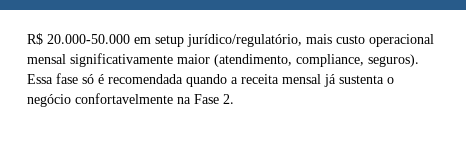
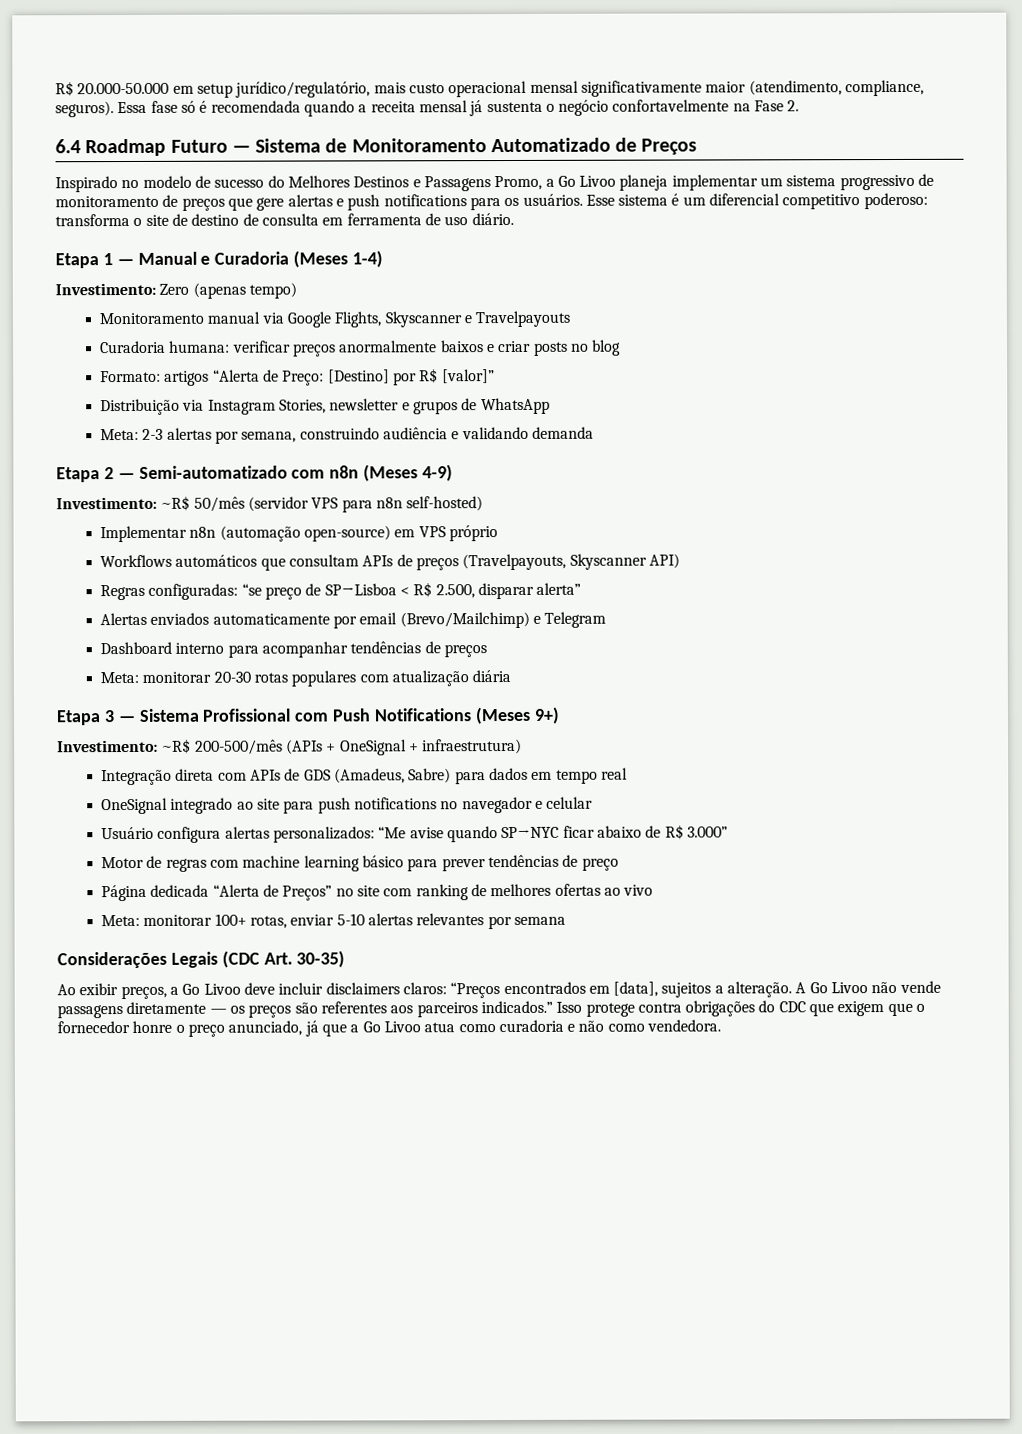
+ 6.4 Roadmap Futuro — Sistema de Monitoramento Automatizado de Preços
+ Inspirado no modelo de sucesso do Melhores Destinos e Passagens Promo, a Go Livoo planeja implementar um sistema progressivo de monitoramento de preços que gere alertas e push notifications para os usuários. Esse sistema é um diferencial competitivo poderoso: transforma o site de destino de consulta em ferramenta de uso diário.
+ Etapa 1 — Manual e Curadoria (Meses 1-4)
+ Investimento: Zero (apenas tempo)
+ Monitoramento manual via Google Flights, Skyscanner e Travelpayouts
+ Curadoria humana: verificar preços anormalmente baixos e criar posts no blog
+ Formato: artigos “Alerta de Preço: [Destino] por R$ [valor]”
+ Distribuição via Instagram Stories, newsletter e grupos de WhatsApp
+ Meta: 2-3 alertas por semana, construindo audiência e validando demanda
+ Etapa 2 — Semi-automatizado com n8n (Meses 4-9)
+ Investimento: ~R$ 50/mês (servidor VPS para n8n self-hosted)
+ Implementar n8n (automação open-source) em VPS próprio
+ Workflows automáticos que consultam APIs de preços (Travelpayouts, Skyscanner API)
+ Regras configuradas: “se preço de SP→Lisboa < R$ 2.500, disparar alerta”
+ Alertas enviados automaticamente por email (Brevo/Mailchimp) e Telegram
+ Dashboard interno para acompanhar tendências de preços
+ Meta: monitorar 20-30 rotas populares com atualização diária
+ Etapa 3 — Sistema Profissional com Push Notifications (Meses 9+)
+ Investimento: ~R$ 200-500/mês (APIs + OneSignal + infraestrutura)
+ Integração direta com APIs de GDS (Amadeus, Sabre) para dados em tempo real
+ OneSignal integrado ao site para push notifications no navegador e celular
+ Usuário configura alertas personalizados: “Me avise quando SP→NYC ficar abaixo de R$ 3.000”
+ Motor de regras com machine learning básico para prever tendências de preço
+ Página dedicada “Alerta de Preços” no site com ranking de melhores ofertas ao vivo
+ Meta: monitorar 100+ rotas, enviar 5-10 alertas relevantes por semana
+ Considerações Legais (CDC Art. 30-35)
+ Ao exibir preços, a Go Livoo deve incluir disclaimers claros: “Preços encontrados em [data], sujeitos a alteração. A Go Livoo não vende passagens diretamente — os preços são referentes aos parceiros indicados.” Isso protege contra obrigações do CDC que exigem que o fornecedor honre o preço anunciado, já que a Go Livoo atua como curadoria e não como vendedora.

